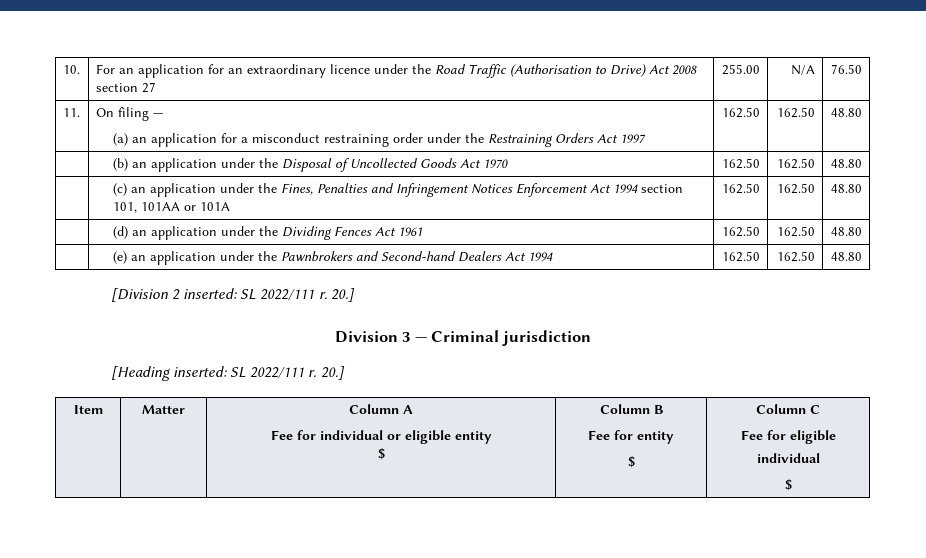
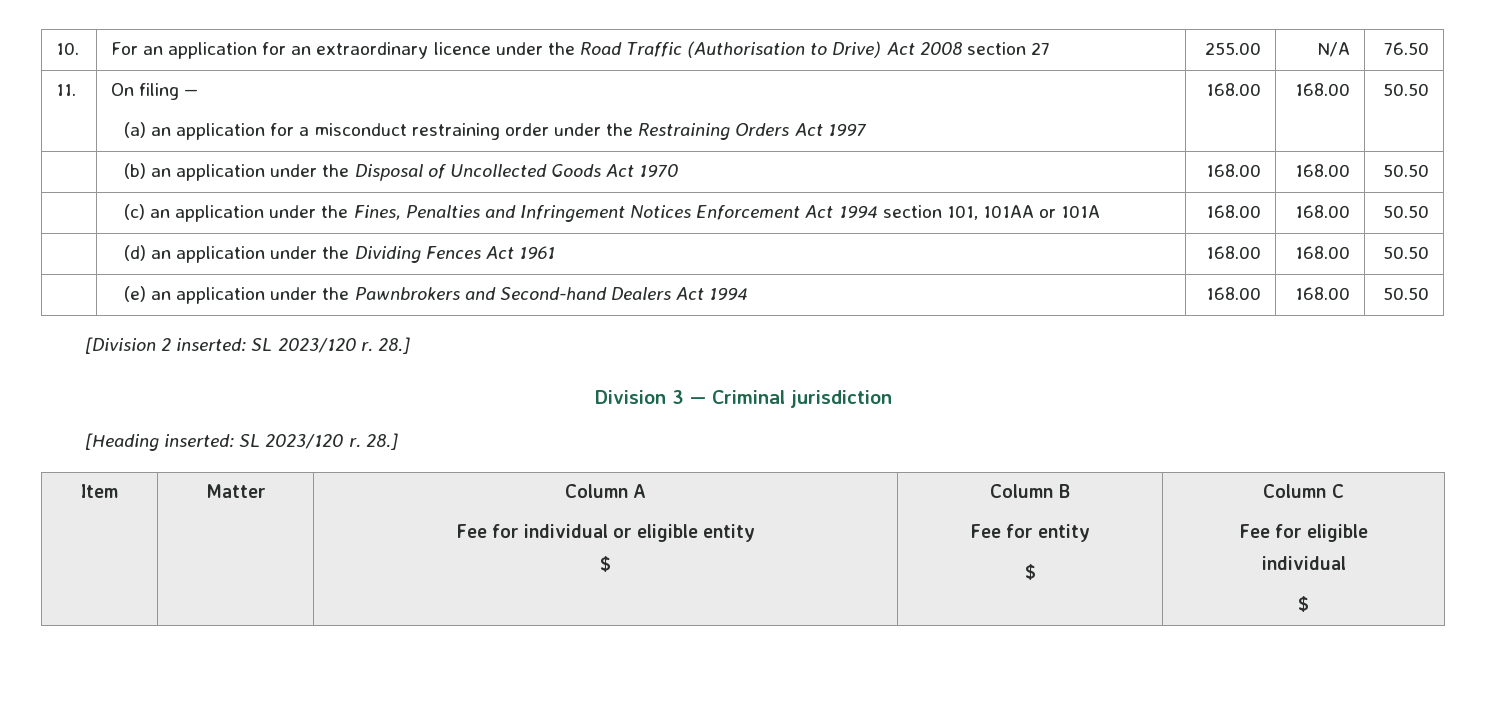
  11. | On filing —
- (a) an application for a misconduct restraining order under the Restraining Orders Act 1997 | 162.50 | 162.50 | 48.80
+ (a) an application for a misconduct restraining order under the Restraining Orders Act 1997 | 168.00 | 168.00 | 50.50
- | (b) an application under the Disposal of Uncollected Goods Act 1970 | 162.50 | 162.50 | 48.80
+ | (b) an application under the Disposal of Uncollected Goods Act 1970 | 168.00 | 168.00 | 50.50
- | (c) an application under the Fines, Penalties and Infringement Notices Enforcement Act 1994 section 101, 101AA or 101A | 162.50 | 162.50 | 48.80
+ | (c) an application under the Fines, Penalties and Infringement Notices Enforcement Act 1994 section 101, 101AA or 101A | 168.00 | 168.00 | 50.50
- | (d) an application under the Dividing Fences Act 1961 | 162.50 | 162.50 | 48.80
+ | (d) an application under the Dividing Fences Act 1961 | 168.00 | 168.00 | 50.50
- | (e) an application under the Pawnbrokers and Second-hand Dealers Act 1994 | 162.50 | 162.50 | 48.80
+ | (e) an application under the Pawnbrokers and Second-hand Dealers Act 1994 | 168.00 | 168.00 | 50.50
- [Division 2 inserted: SL 2022/111 r. 20.]
+ [Division 2 inserted: SL 2023/120 r. 28.]
- [Heading inserted: SL 2022/111 r. 20.]
+ [Heading inserted: SL 2023/120 r. 28.]

